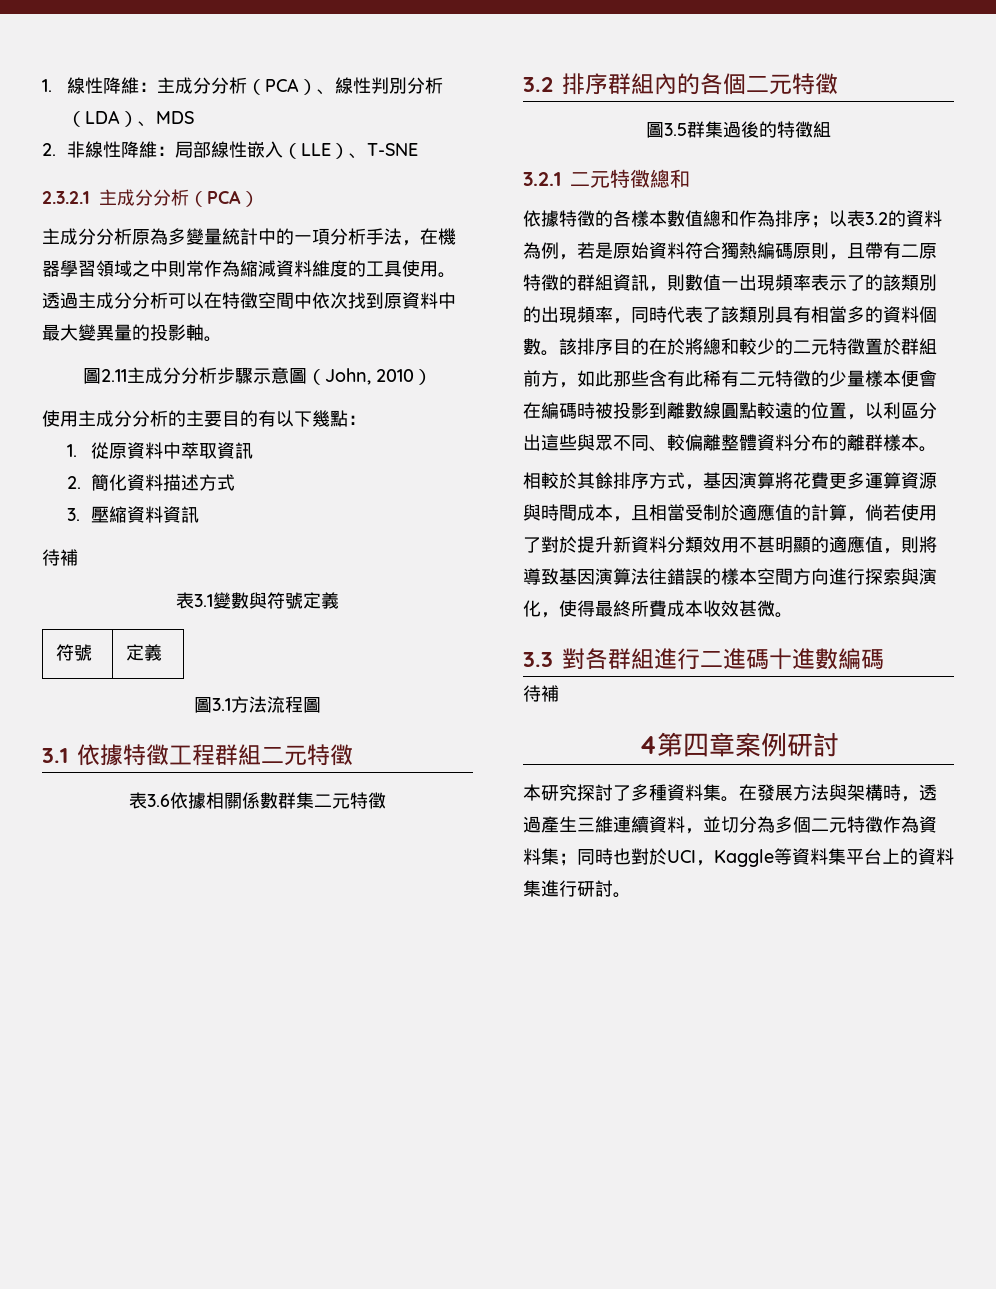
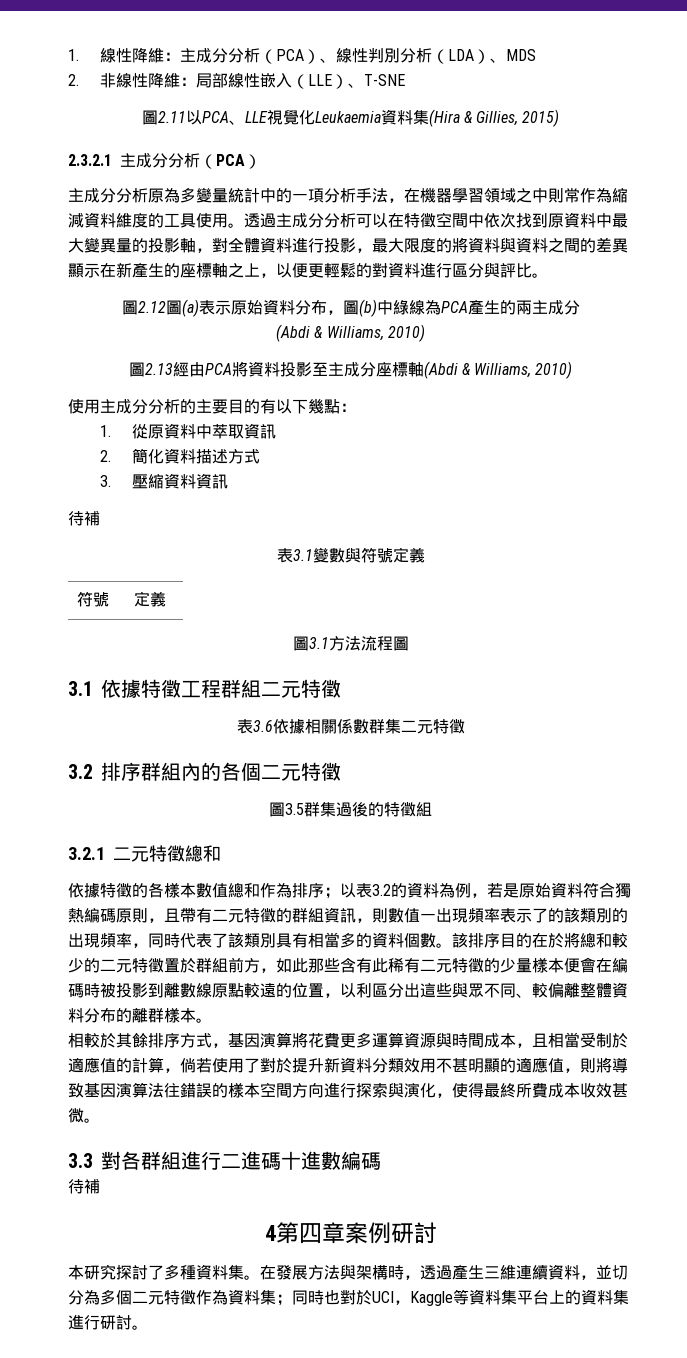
+ 圖2.11以PCA、LLE視覺化Leukaemia資料集(Hira & Gillies, 2015)
- 透過主成分分析可以在特徵空間中依次找到原資料中最大變異量的投影軸。
- 圖2.11主成分分析步驟示意圖（John, 2010）
+ 透過主成分分析可以在特徵空間中依次找到原資料中最大變異量的投影軸，對全體資料進行投影，最大限度的將資料與資料之間的差異顯示在新產生的座標軸之上，以便更輕鬆的對資料進行區分與評比。
+ 圖2.12圖(a)表示原始資料分布，圖(b)中綠線為PCA產生的兩主成分
+ (Abdi & Williams, 2010)
+ 圖2.13經由PCA將資料投影至主成分座標軸(Abdi & Williams, 2010)
- 依據特徵的各樣本數值總和作為排序；以表3.2的資料為例，若是原始資料符合獨熱編碼原則，且帶有二原特徵的群組資訊，則數值一出現頻率表示了的該類別的出現頻率，同時代表了該類別具有相當多的資料個數。
+ 依據特徵的各樣本數值總和作為排序；以表3.2的資料為例，若是原始資料符合獨熱編碼原則，且帶有二元特徵的群組資訊，則數值一出現頻率表示了的該類別的出現頻率，同時代表了該類別具有相當多的資料個數。
- 該排序目的在於將總和較少的二元特徵置於群組前方，如此那些含有此稀有二元特徵的少量樣本便會在編碼時被投影到離數線圓點較遠的位置，以利區分出這些與眾不同、較偏離整體資料分布的離群樣本。
+ 該排序目的在於將總和較少的二元特徵置於群組前方，如此那些含有此稀有二元特徵的少量樣本便會在編碼時被投影到離數線原點較遠的位置，以利區分出這些與眾不同、較偏離整體資料分布的離群樣本。

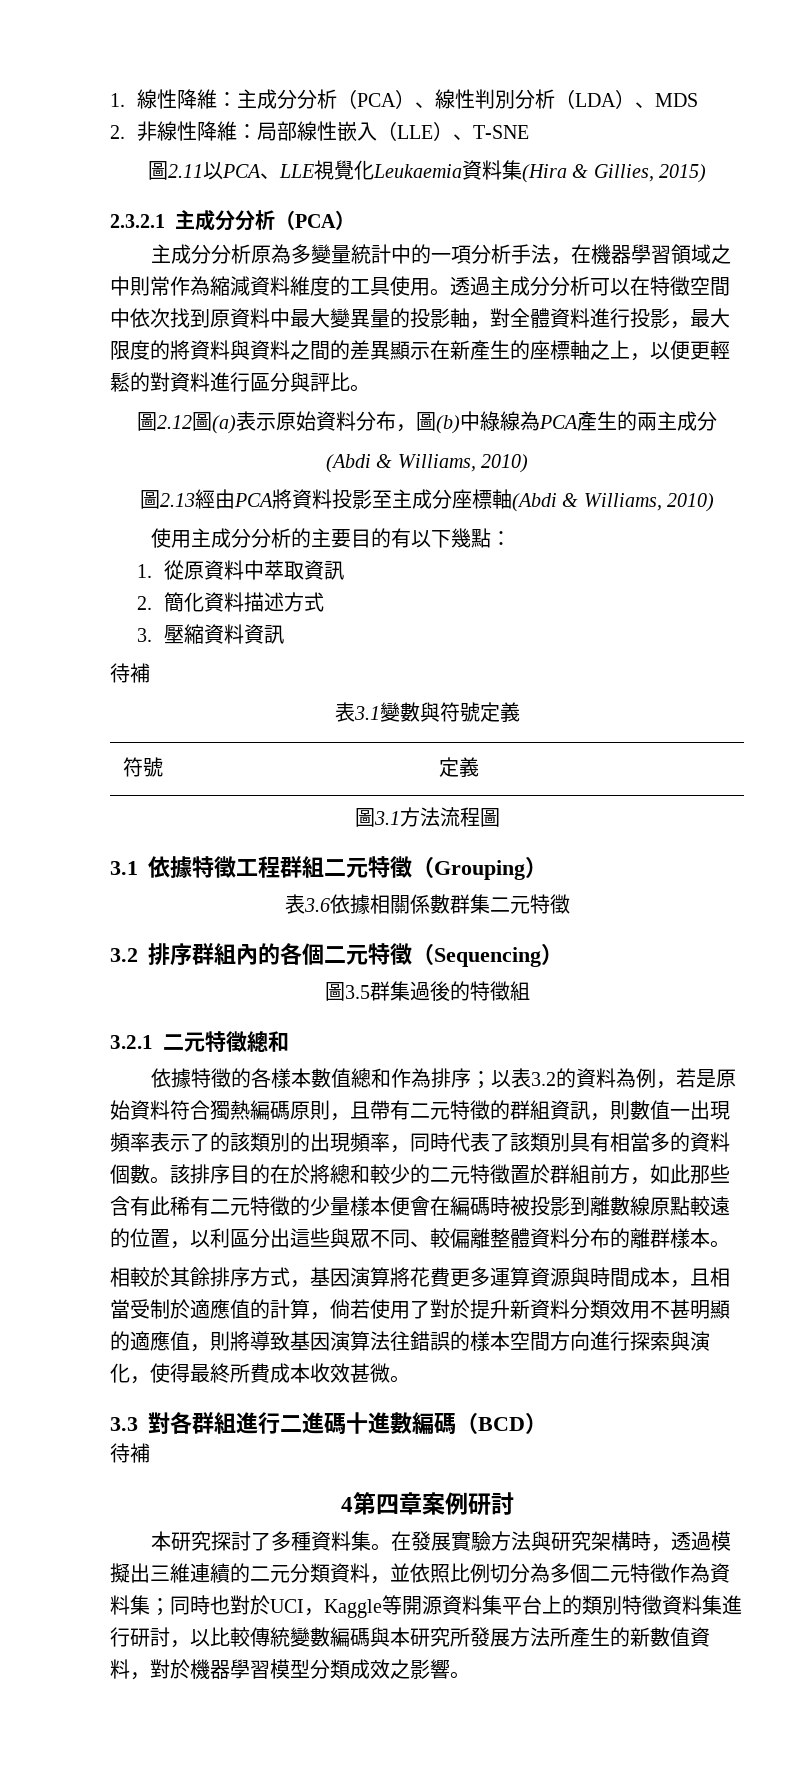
- 3.1依據特徵工程群組二元特徵
+ 3.1依據特徵工程群組二元特徵（Grouping）
- 3.2排序群組內的各個二元特徵
+ 3.2排序群組內的各個二元特徵（Sequencing）
- 3.3對各群組進行二進碼十進數編碼
+ 3.3對各群組進行二進碼十進數編碼（BCD）
- 在發展方法與架構時，透過產生三維連續資料，並切分為多個二元特徵作為資料集；同時也對於UCI，Kaggle等資料集平台上的資料集進行研討。
+ 在發展實驗方法與研究架構時，透過模擬出三維連續的二元分類資料，並依照比例切分為多個二元特徵作為資料集；同時也對於UCI，Kaggle等開源資料集平台上的類別特徵資料集進行研討，以比較傳統變數編碼與本研究所發展方法所產生的新數值資料，對於機器學習模型分類成效之影響。

